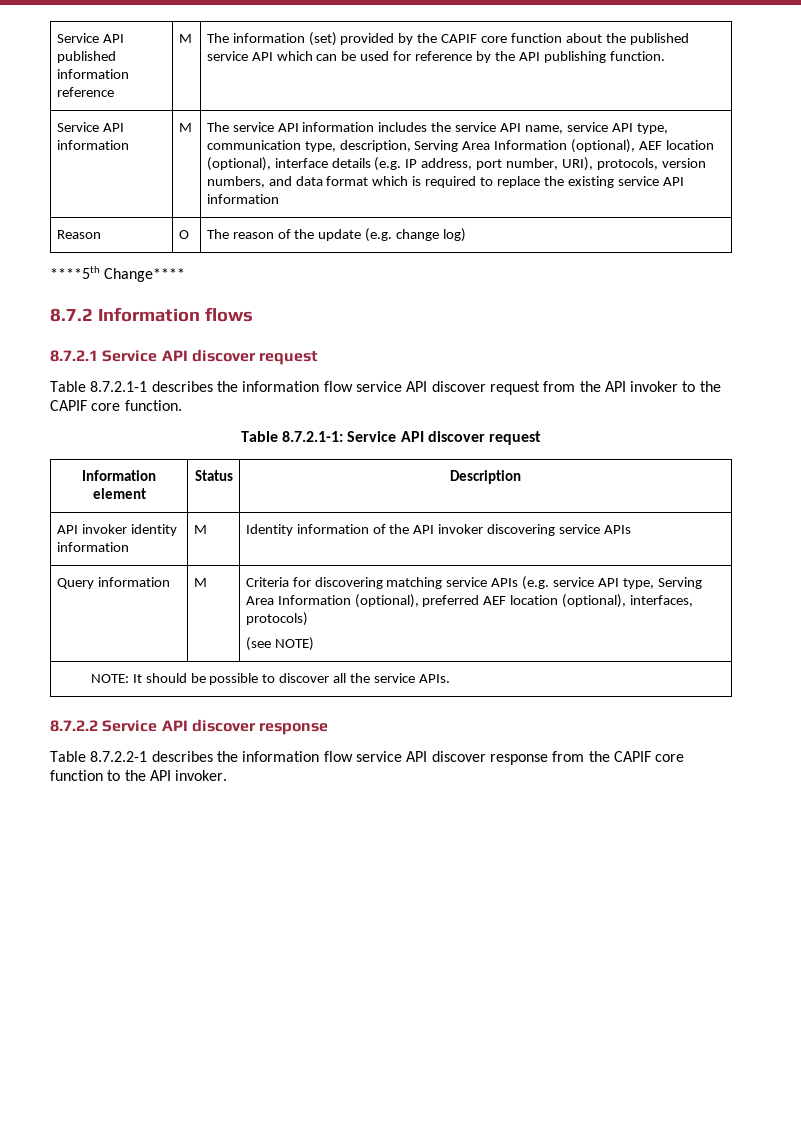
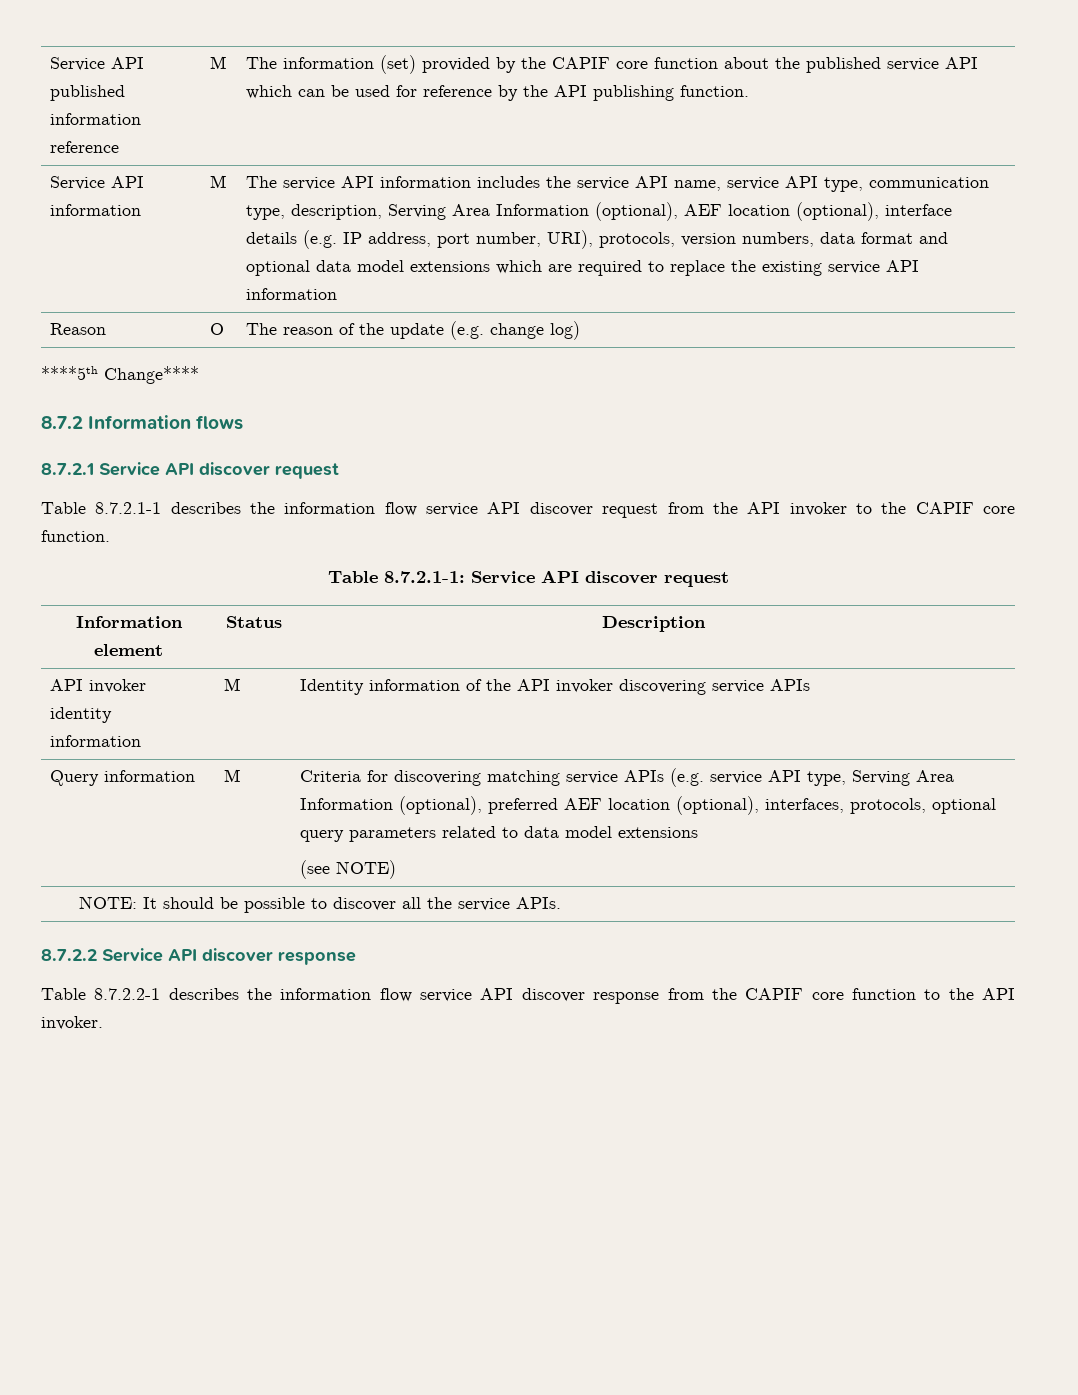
- The service API information includes the service API name, service API type, communication type, description, Serving Area Information (optional), AEF location (optional), interface details (e.g. IP address, port number, URI), protocols, version numbers, and data format which is required to replace the existing service API information
+ The service API information includes the service API name, service API type, communication type, description, Serving Area Information (optional), AEF location (optional), interface details (e.g. IP address, port number, URI), protocols, version numbers, data format and optional data model extensions which are required to replace the existing service API information
- Query information | M | Criteria for discovering matching service APIs (e.g. service API type, Serving Area Information (optional), preferred AEF location (optional), interfaces, protocols)
+ Query information | M | Criteria for discovering matching service APIs (e.g. service API type, Serving Area Information (optional), preferred AEF location (optional), interfaces, protocols, optional query parameters related to data model extensions

